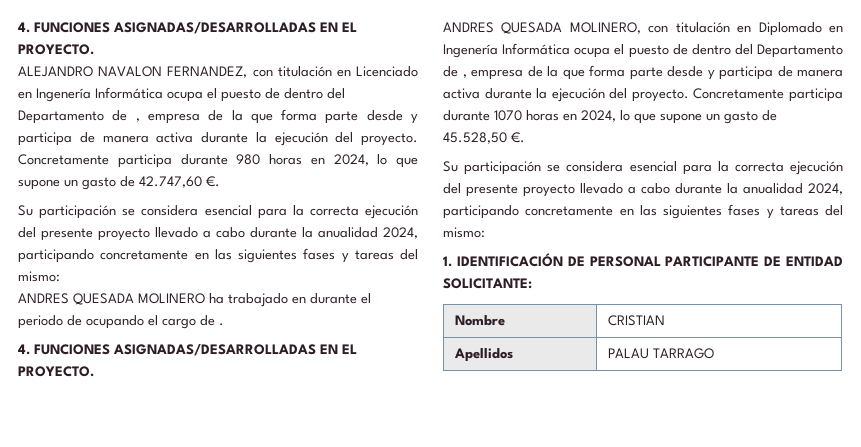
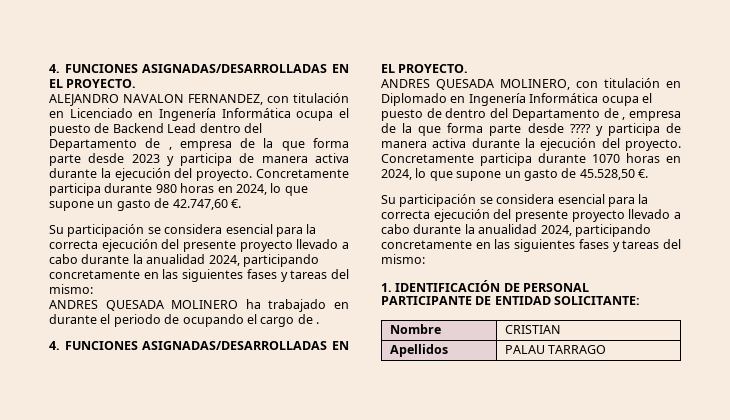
- ALEJANDRO NAVALON FERNANDEZ, con titulación en Licenciado en Ingenería Informática ocupa el puesto de dentro del Departamento de , empresa de la que forma parte desde y participa de manera activa durante la ejecución del proyecto.
+ ALEJANDRO NAVALON FERNANDEZ, con titulación en Licenciado en Ingenería Informática ocupa el puesto de Backend Lead dentro del Departamento de , empresa de la que forma parte desde 2023 y participa de manera activa durante la ejecución del proyecto.
- ANDRES QUESADA MOLINERO, con titulación en Diplomado en Ingenería Informática ocupa el puesto de dentro del Departamento de , empresa de la que forma parte desde y participa de manera activa durante la ejecución del proyecto.
+ ANDRES QUESADA MOLINERO, con titulación en Diplomado en Ingenería Informática ocupa el puesto de dentro del Departamento de , empresa de la que forma parte desde ???? y participa de manera activa durante la ejecución del proyecto.

